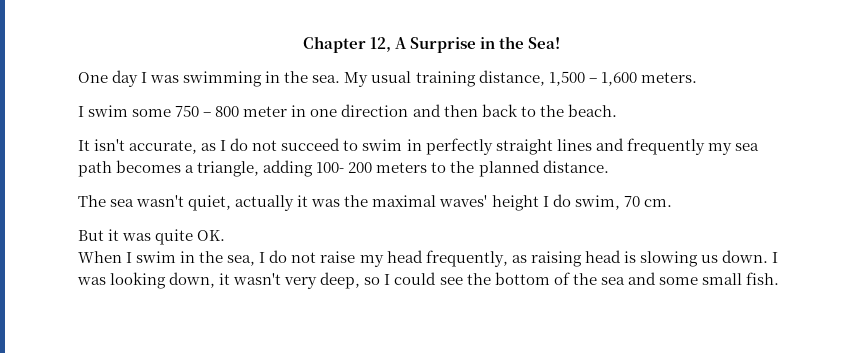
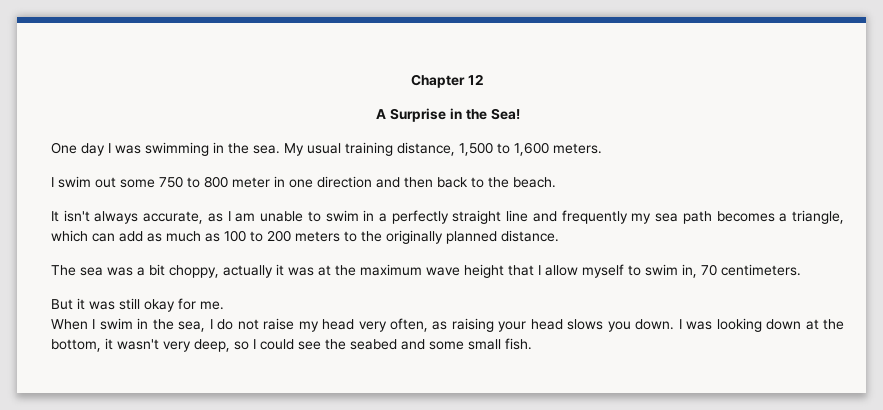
- Chapter 12, A Surprise in the Sea!
+ Chapter 12
+ A Surprise in the Sea!
- My usual training distance, 1,500 – 1,600 meters.
+ My usual training distance, 1,500 to 1,600 meters.
- I swim some 750 – 800 meter in one direction and then back to the beach.
+ I swim out some 750 to 800 meter in one direction and then back to the beach.
- It isn't accurate, as I do not succeed to swim in perfectly straight lines and frequently my sea path becomes a triangle, adding 100- 200 meters to the planned distance.
+ It isn't always accurate, as I am unable to swim in a perfectly straight line and frequently my sea path becomes a triangle, which can add as much as 100 to 200 meters to the originally planned distance.
- The sea wasn't quiet, actually it was the maximal waves' height I do swim, 70 cm.
+ The sea was a bit choppy, actually it was at the maximum wave height that I allow myself to swim in, 70 centimeters.
- But it was quite OK.
+ But it was still okay for me.
- When I swim in the sea, I do not raise my head frequently, as raising head is slowing us down. I was looking down, it wasn't very deep, so I could see the bottom of the sea and some small fish.
+ When I swim in the sea, I do not raise my head very often, as raising your head slows you down. I was looking down at the bottom, it wasn't very deep, so I could see the seabed and some small fish.

